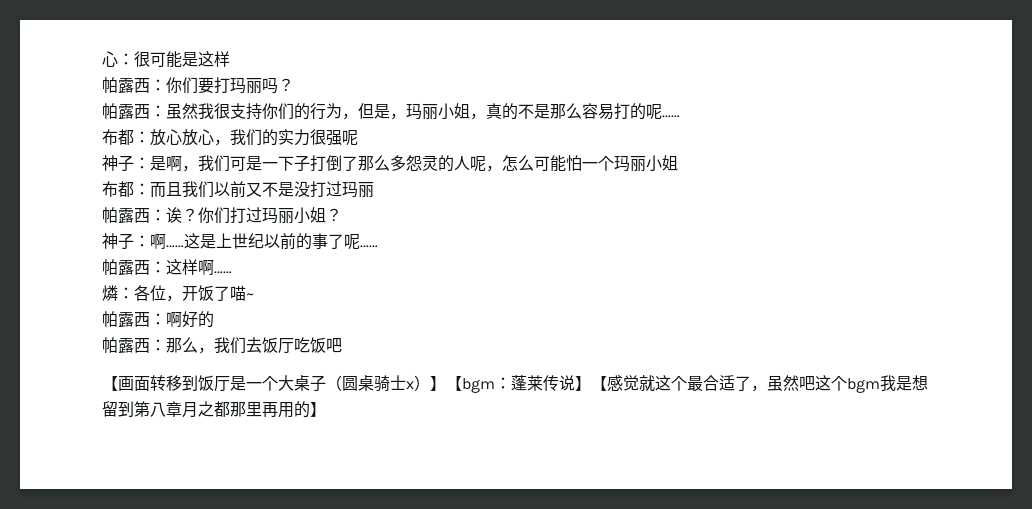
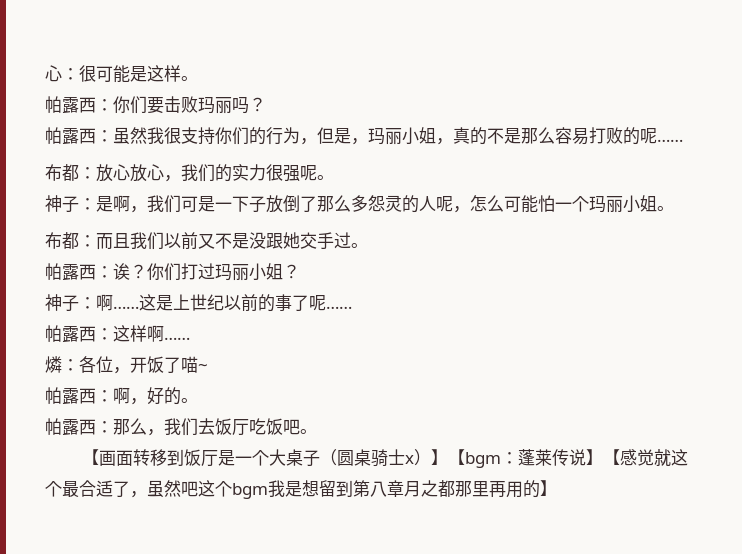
- 心：很可能是这样
+ 心：很可能是这样。
- 帕露西：你们要打玛丽吗？
+ 帕露西：你们要击败玛丽吗？
- 帕露西：虽然我很支持你们的行为，但是，玛丽小姐，真的不是那么容易打的呢……
+ 帕露西：虽然我很支持你们的行为，但是，玛丽小姐，真的不是那么容易打败的呢……
- 布都：放心放心，我们的实力很强呢
+ 布都：放心放心，我们的实力很强呢。
- 神子：是啊，我们可是一下子打倒了那么多怨灵的人呢，怎么可能怕一个玛丽小姐
+ 神子：是啊，我们可是一下子放倒了那么多怨灵的人呢，怎么可能怕一个玛丽小姐。
- 布都：而且我们以前又不是没打过玛丽
+ 布都：而且我们以前又不是没跟她交手过。
- 帕露西：啊好的
+ 帕露西：啊，好的。
- 帕露西：那么，我们去饭厅吃饭吧
+ 帕露西：那么，我们去饭厅吃饭吧。

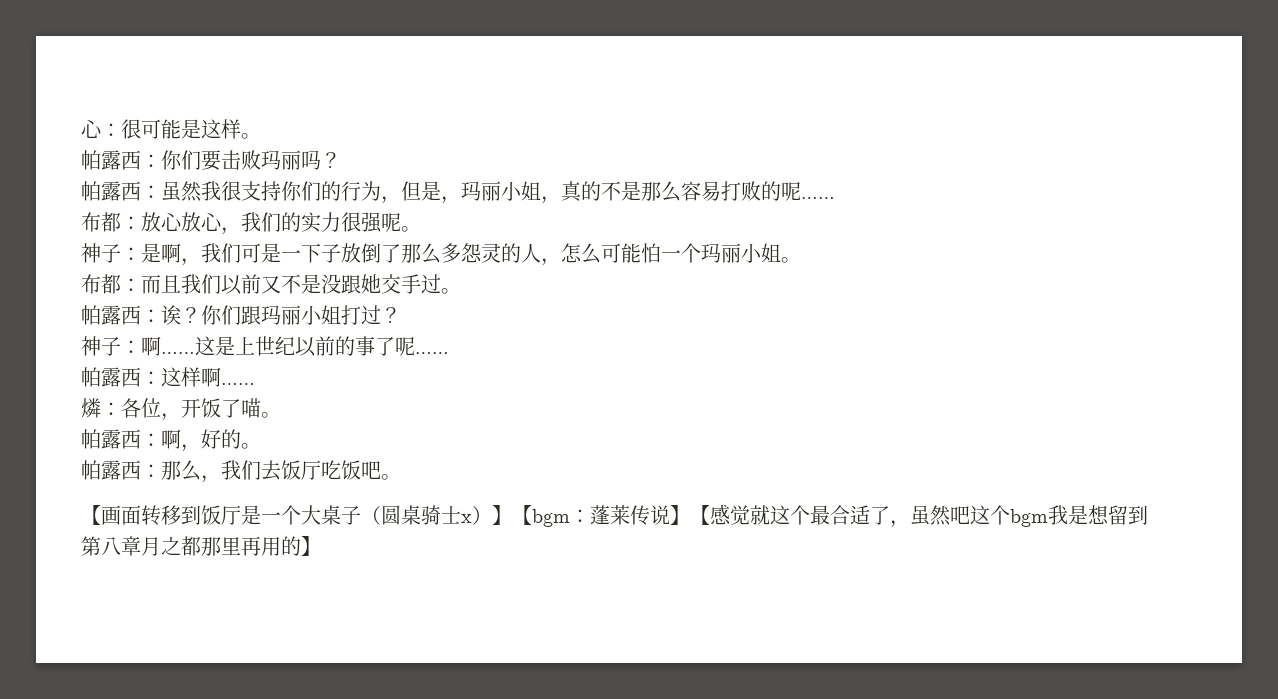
- 神子：是啊，我们可是一下子放倒了那么多怨灵的人呢，怎么可能怕一个玛丽小姐。
+ 神子：是啊，我们可是一下子放倒了那么多怨灵的人，怎么可能怕一个玛丽小姐。
- 你们打过玛丽小姐？
+ 你们跟玛丽小姐打过？
- 燐：各位，开饭了喵~
+ 燐：各位，开饭了喵。

